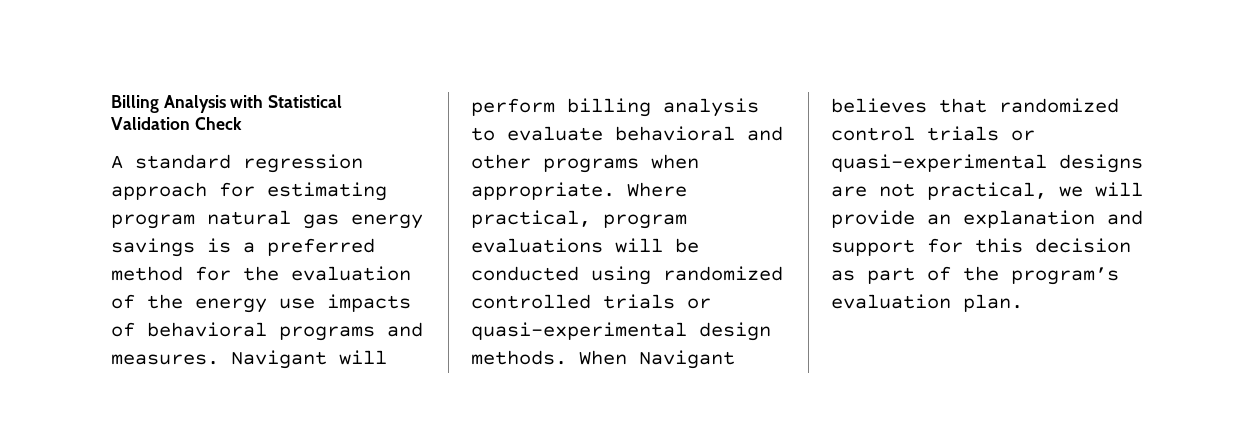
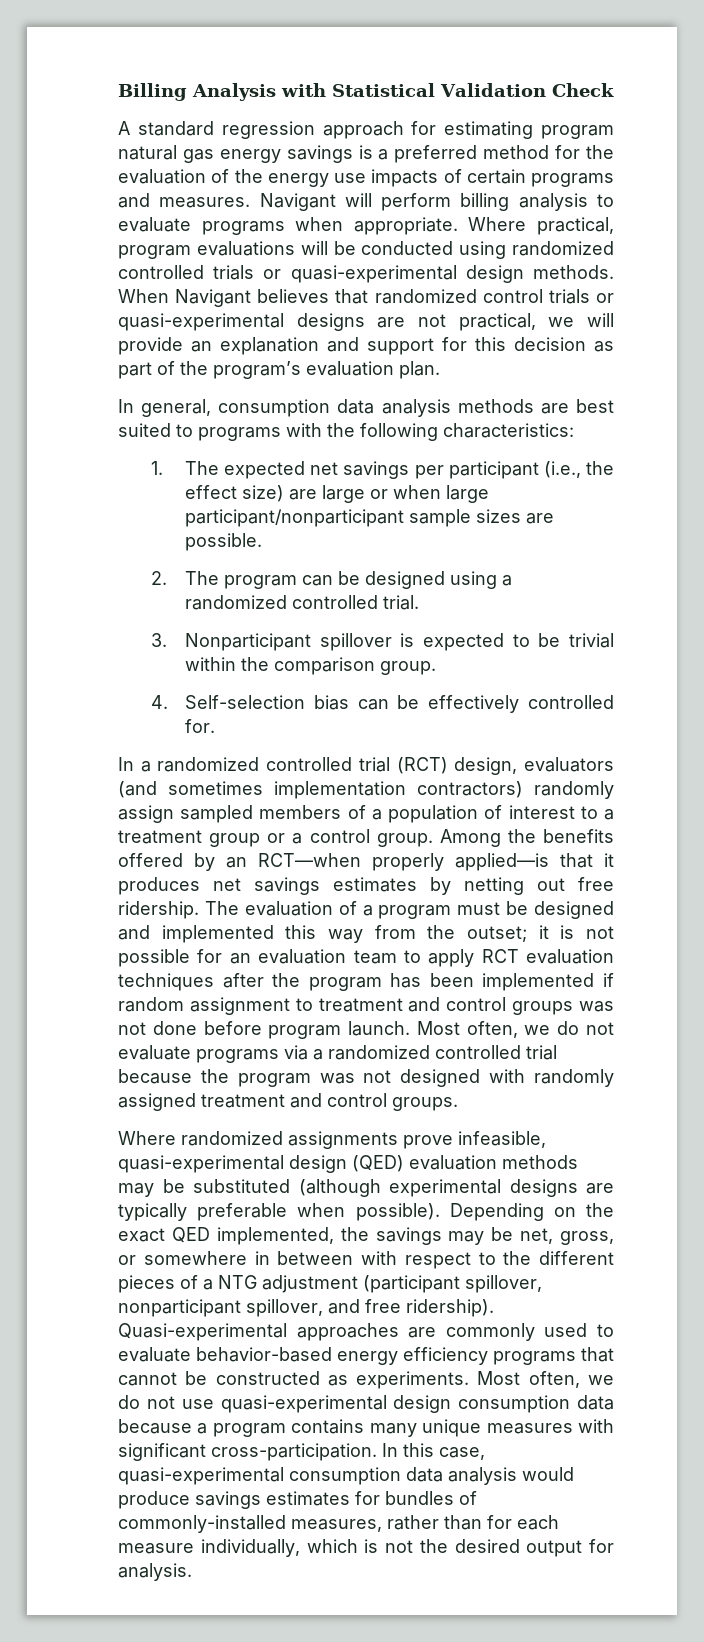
- A standard regression approach for estimating program natural gas energy savings is a preferred method for the evaluation of the energy use impacts of behavioral programs and measures.
+ A standard regression approach for estimating program natural gas energy savings is a preferred method for the evaluation of the energy use impacts of certain programs and measures.
- Navigant will perform billing analysis to evaluate behavioral and other programs when appropriate.
+ Navigant will perform billing analysis to evaluate programs when appropriate.
+ In general, consumption data analysis methods are best suited to programs with the following characteristics:
+ 1. The expected net savings per participant (i.e., the effect size) are large or when large participant/nonparticipant sample sizes are possible.
+ 2. The program can be designed using a randomized controlled trial.
+ 3. Nonparticipant spillover is expected to be trivial within the comparison group.
+ 4. Self-selection bias can be effectively controlled for.
+ In a randomized controlled trial (RCT) design, evaluators (and sometimes implementation contractors) randomly assign sampled members of a population of interest to a treatment group or a control group. Among the benefits offered by an RCT—when properly applied—is that it produces net savings estimates by netting out free ridership. The evaluation of a program must be designed and implemented this way from the outset; it is not possible for an evaluation team to apply RCT evaluation techniques after the program has been implemented if random assignment to treatment and control groups was not done before program launch. Most often, we do not evaluate programs via a randomized controlled trial because the program was not designed with randomly assigned treatment and control groups.
+ Where randomized assignments prove infeasible, quasi-experimental design (QED) evaluation methods may be substituted (although experimental designs are typically preferable when possible). Depending on the exact QED implemented, the savings may be net, gross, or somewhere in between with respect to the different pieces of a NTG adjustment (participant spillover, nonparticipant spillover, and free ridership). Quasi-experimental approaches are commonly used to evaluate behavior-based energy efficiency programs that cannot be constructed as experiments. Most often, we do not use quasi-experimental design consumption data because a program contains many unique measures with significant cross-participation. In this case, quasi-experimental consumption data analysis would produce savings estimates for bundles of commonly-installed measures, rather than for each measure individually, which is not the desired output for analysis.

